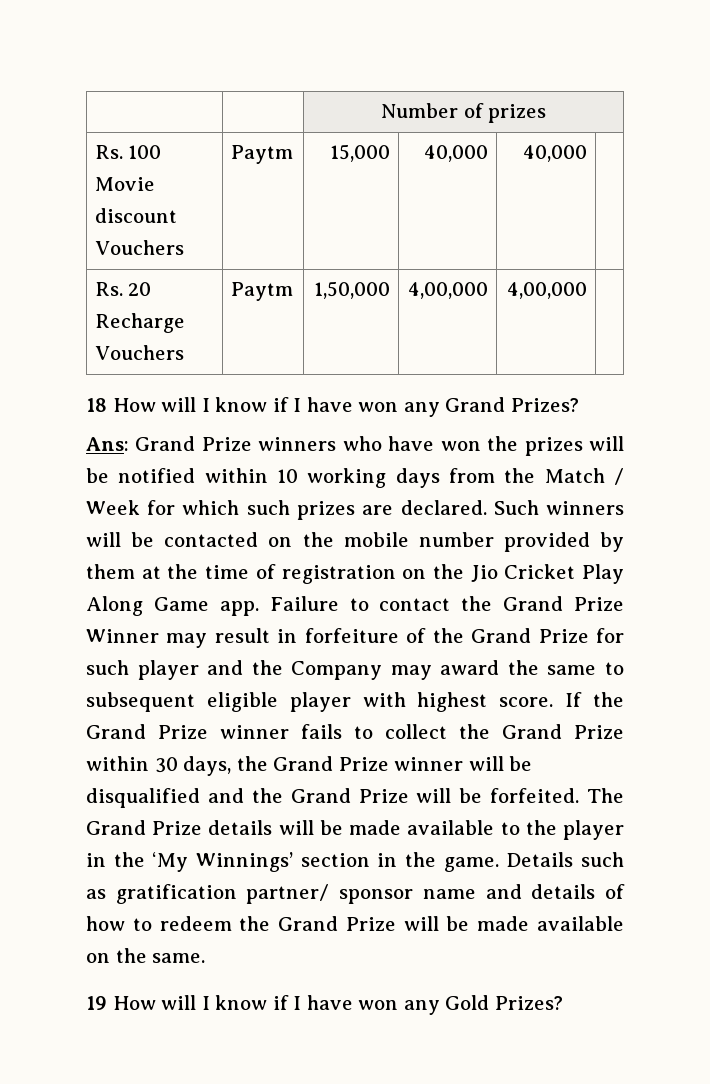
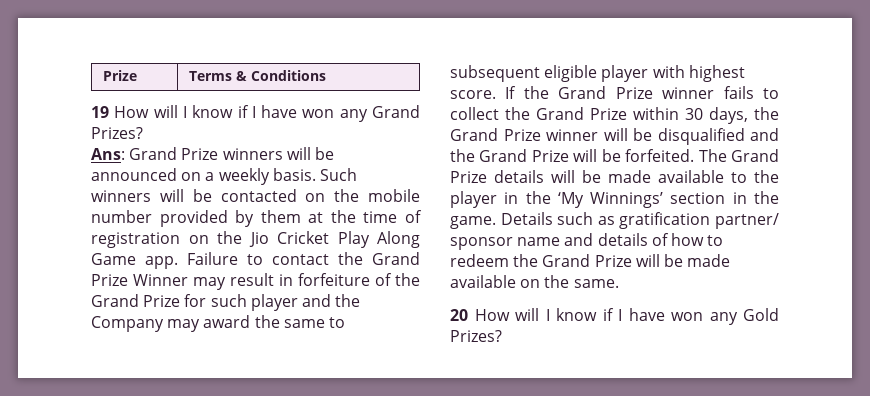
- | | Number of prizes
- Rs. 100 Movie discount Vouchers | Paytm | 15,000 | 40,000 | 40,000 |
- Rs. 20 Recharge Vouchers | Paytm | 1,50,000 | 4,00,000 | 4,00,000 |
- 18 How will I know if I have won any Grand Prizes?
+ Prize | Terms & Conditions
+ 19 How will I know if I have won any Grand Prizes?
- Ans: Grand Prize winners who have won the prizes will be notified within 10 working days from the Match / Week for which such prizes are declared.
+ Ans: Grand Prize winners will be announced on a weekly basis.
- 19 How will I know if I have won any Gold Prizes?
+ 20 How will I know if I have won any Gold Prizes?

